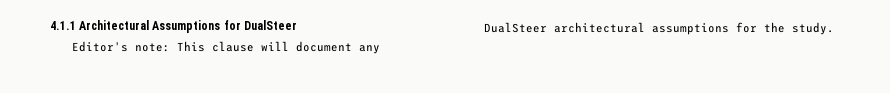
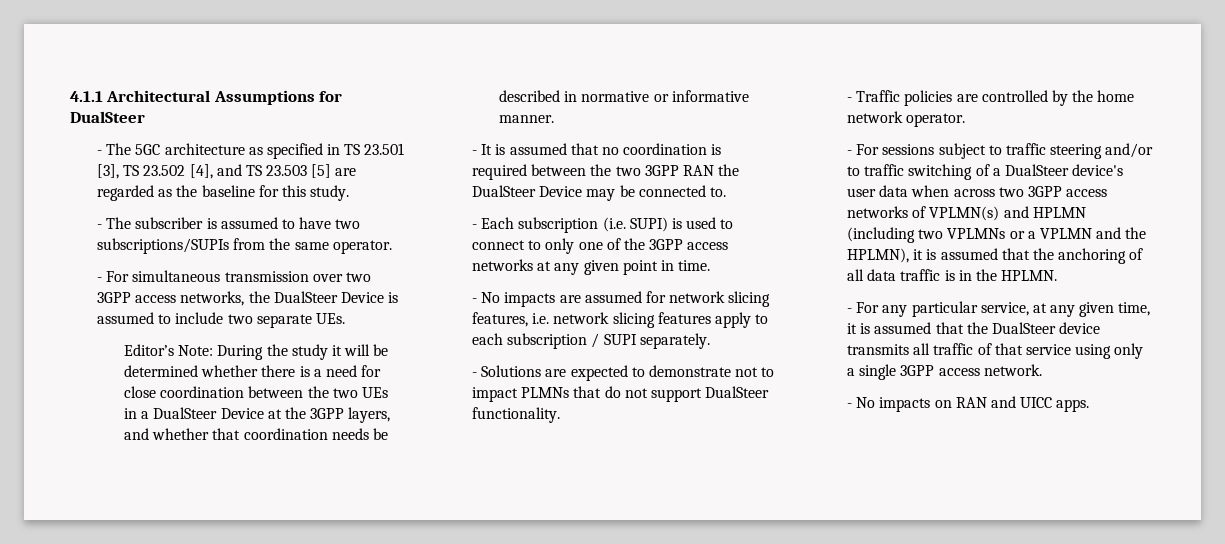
- Editor's note: This clause will document any DualSteer architectural assumptions for the study.
+ - The 5GC architecture as specified in TS 23.501 [3], TS 23.502 [4], and TS 23.503 [5] are regarded as the baseline for this study.
+ - The subscriber is assumed to have two subscriptions/SUPIs from the same operator.
+ - For simultaneous transmission over two 3GPP access networks, the DualSteer Device is assumed to include two separate UEs.
+ Editor’s Note: During the study it will be determined whether there is a need for close coordination between the two UEs in a DualSteer Device at the 3GPP layers, and whether that coordination needs be described in normative or informative manner.
+ - It is assumed that no coordination is required between the two 3GPP RAN the DualSteer Device may be connected to.
+ - Each subscription (i.e. SUPI) is used to connect to only one of the 3GPP access networks at any given point in time.
+ - No impacts are assumed for network slicing features, i.e. network slicing features apply to each subscription / SUPI separately.
+ - Solutions are expected to demonstrate not to impact PLMNs that do not support DualSteer functionality.
+ - Traffic policies are controlled by the home network operator.
+ - For sessions subject to traffic steering and/or to traffic switching of a DualSteer device's user data when across two 3GPP access networks of VPLMN(s) and HPLMN (including two VPLMNs or a VPLMN and the HPLMN), it is assumed that the anchoring of all data traffic is in the HPLMN.
+ - For any particular service, at any given time, it is assumed that the DualSteer device transmits all traffic of that service using only a single 3GPP access network.
+ - No impacts on RAN and UICC apps.

